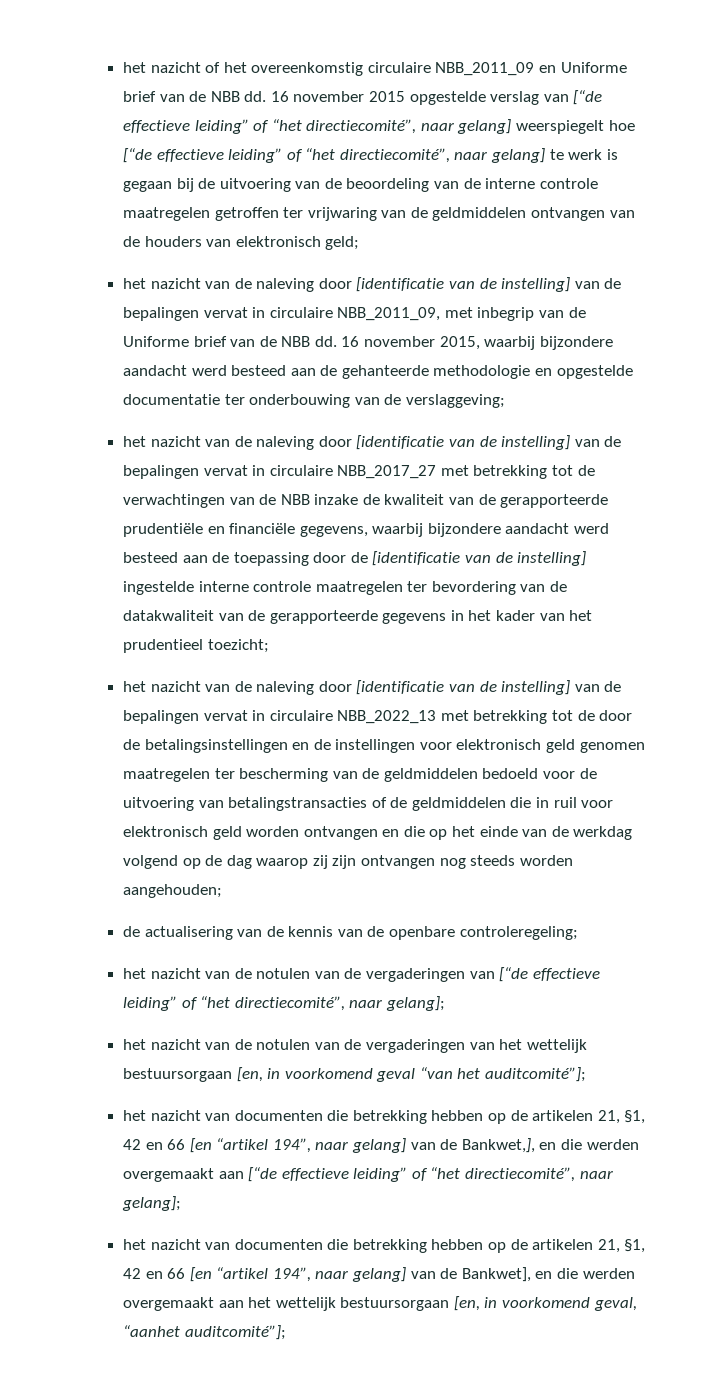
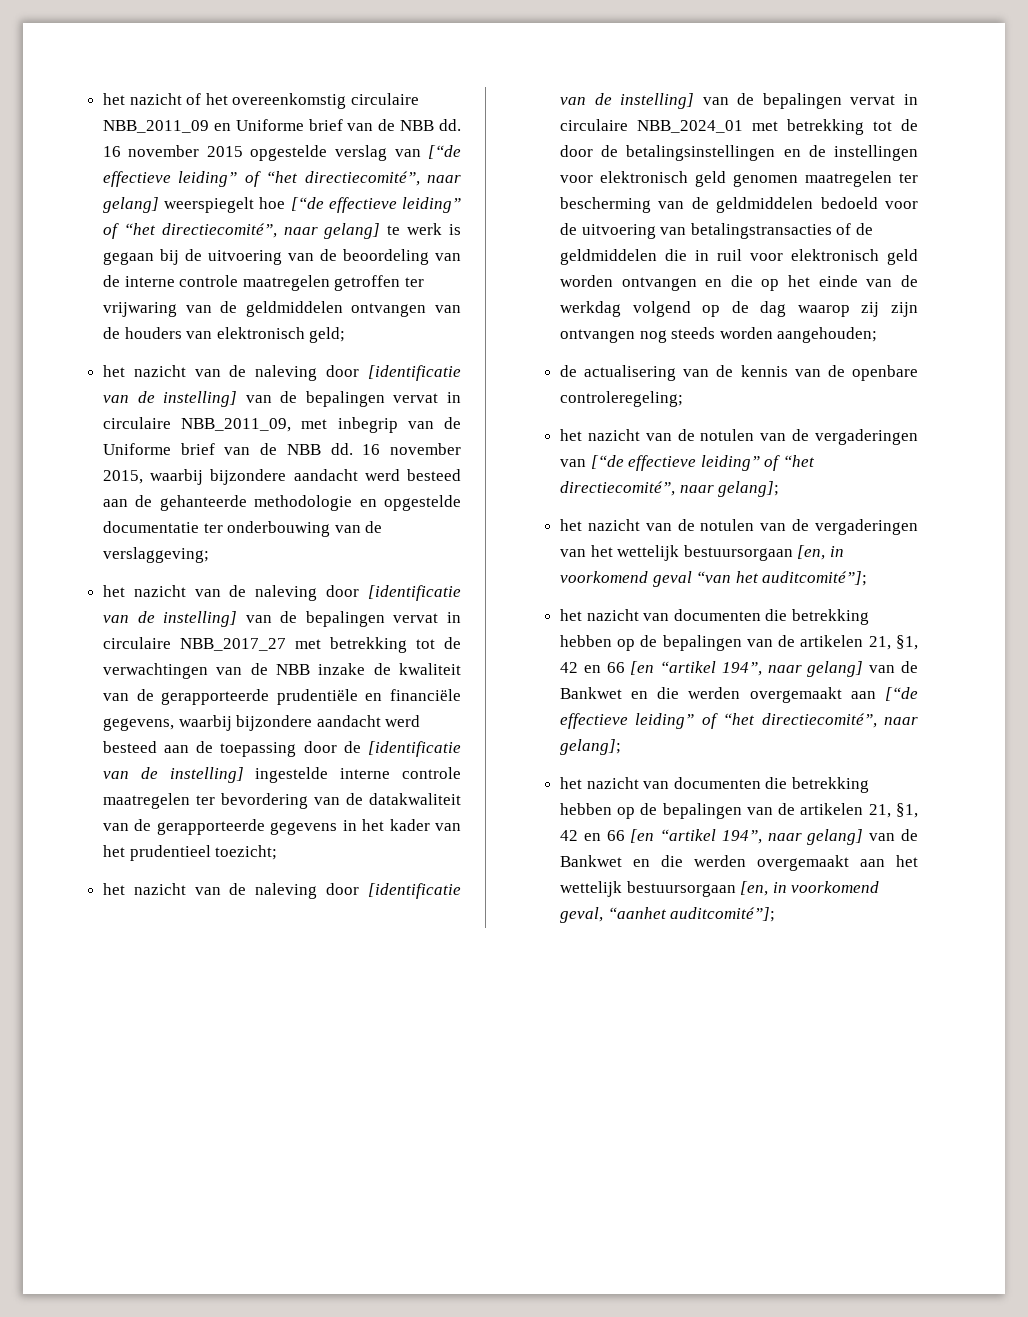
- het nazicht van de naleving door [identificatie van de instelling] van de bepalingen vervat in circulaire NBB_2022_13 met betrekking tot de door de betalingsinstellingen en de instellingen voor elektronisch geld genomen maatregelen ter bescherming van de geldmiddelen bedoeld voor de uitvoering van betalingstransacties of de geldmiddelen die in ruil voor elektronisch geld worden ontvangen en die op het einde van de werkdag volgend op de dag waarop zij zijn ontvangen nog steeds worden aangehouden;
+ het nazicht van de naleving door [identificatie van de instelling] van de bepalingen vervat in circulaire NBB_2024_01 met betrekking tot de door de betalingsinstellingen en de instellingen voor elektronisch geld genomen maatregelen ter bescherming van de geldmiddelen bedoeld voor de uitvoering van betalingstransacties of de geldmiddelen die in ruil voor elektronisch geld worden ontvangen en die op het einde van de werkdag volgend op de dag waarop zij zijn ontvangen nog steeds worden aangehouden;
- het nazicht van documenten die betrekking hebben op de artikelen 21, §1, 42 en 66 [en “artikel 194”, naar gelang] van de Bankwet,], en die werden overgemaakt aan [“de effectieve leiding” of “het directiecomité”, naar gelang];
+ het nazicht van documenten die betrekking hebben op de bepalingen van de artikelen 21, §1, 42 en 66 [en “artikel 194”, naar gelang] van de Bankwet en die werden overgemaakt aan [“de effectieve leiding” of “het directiecomité”, naar gelang];
- het nazicht van documenten die betrekking hebben op de artikelen 21, §1, 42 en 66 [en “artikel 194”, naar gelang] van de Bankwet], en die werden overgemaakt aan het wettelijk bestuursorgaan [en, in voorkomend geval, “aanhet auditcomité”];
+ het nazicht van documenten die betrekking hebben op de bepalingen van de artikelen 21, §1, 42 en 66 [en “artikel 194”, naar gelang] van de Bankwet en die werden overgemaakt aan het wettelijk bestuursorgaan [en, in voorkomend geval, “aanhet auditcomité”];

